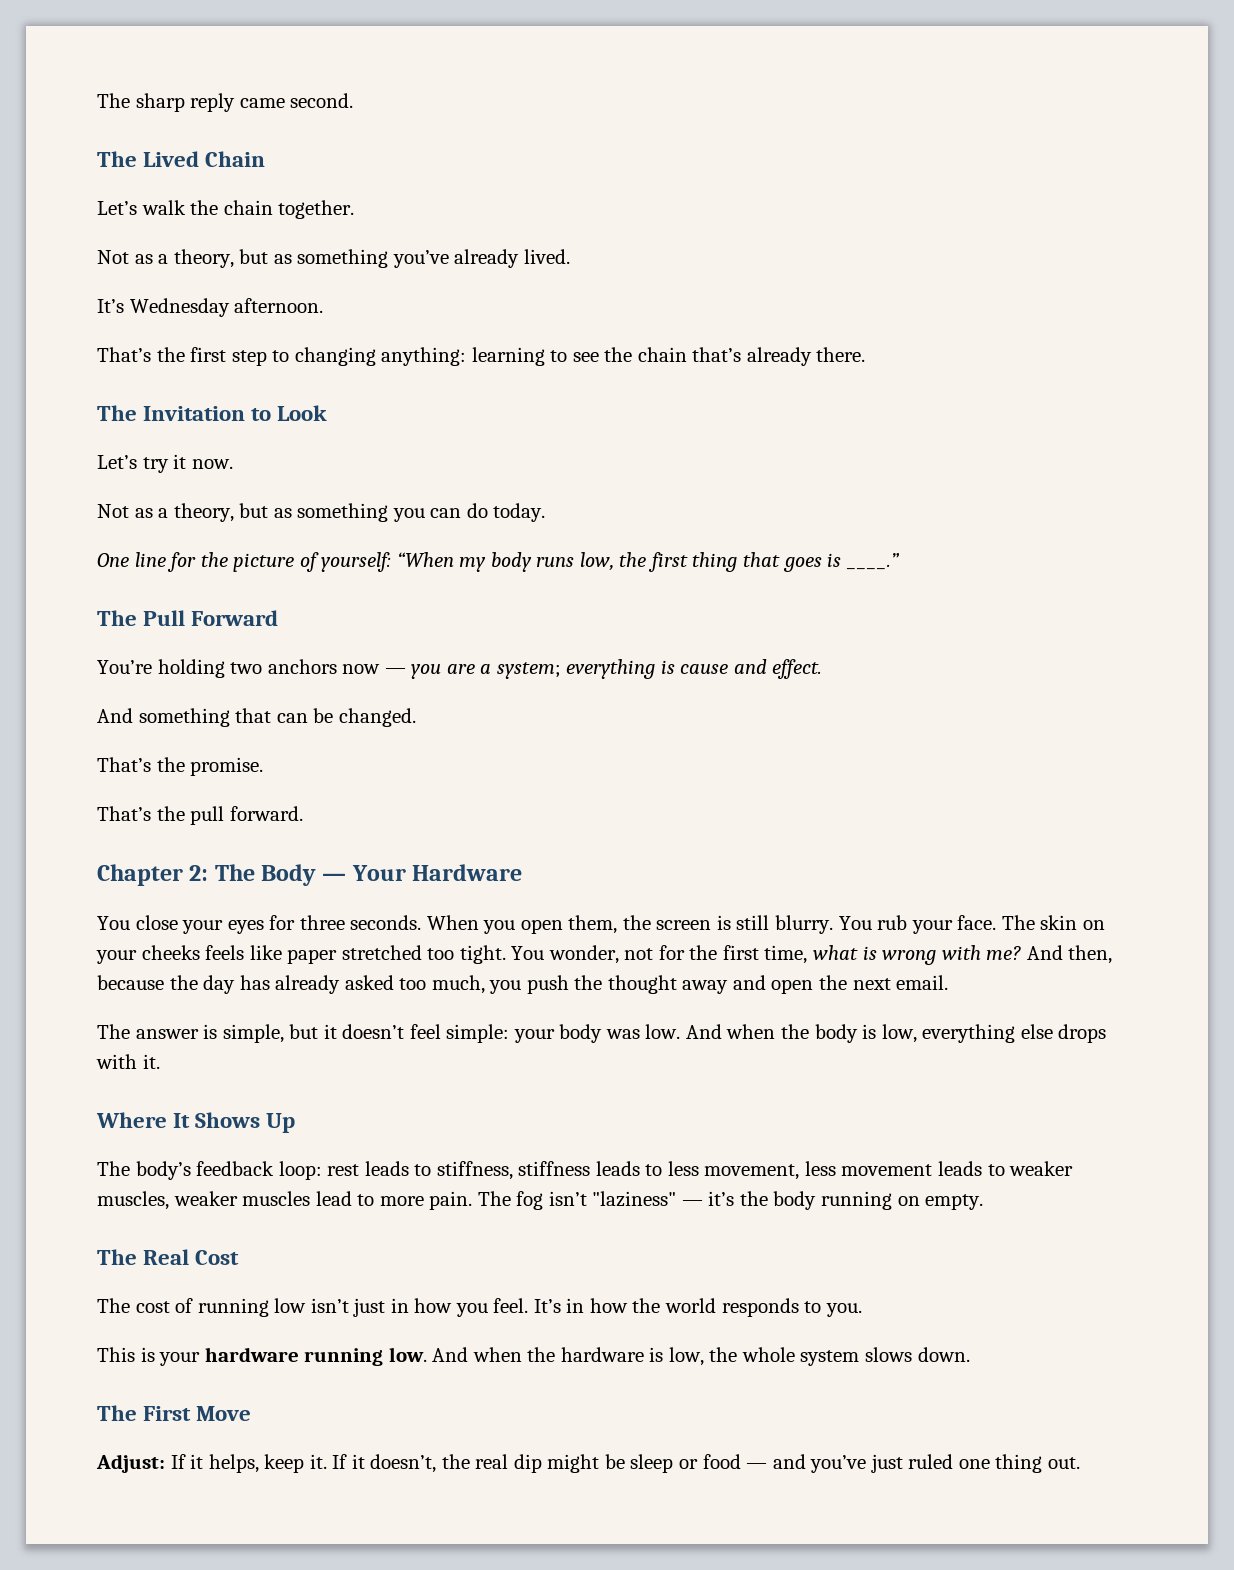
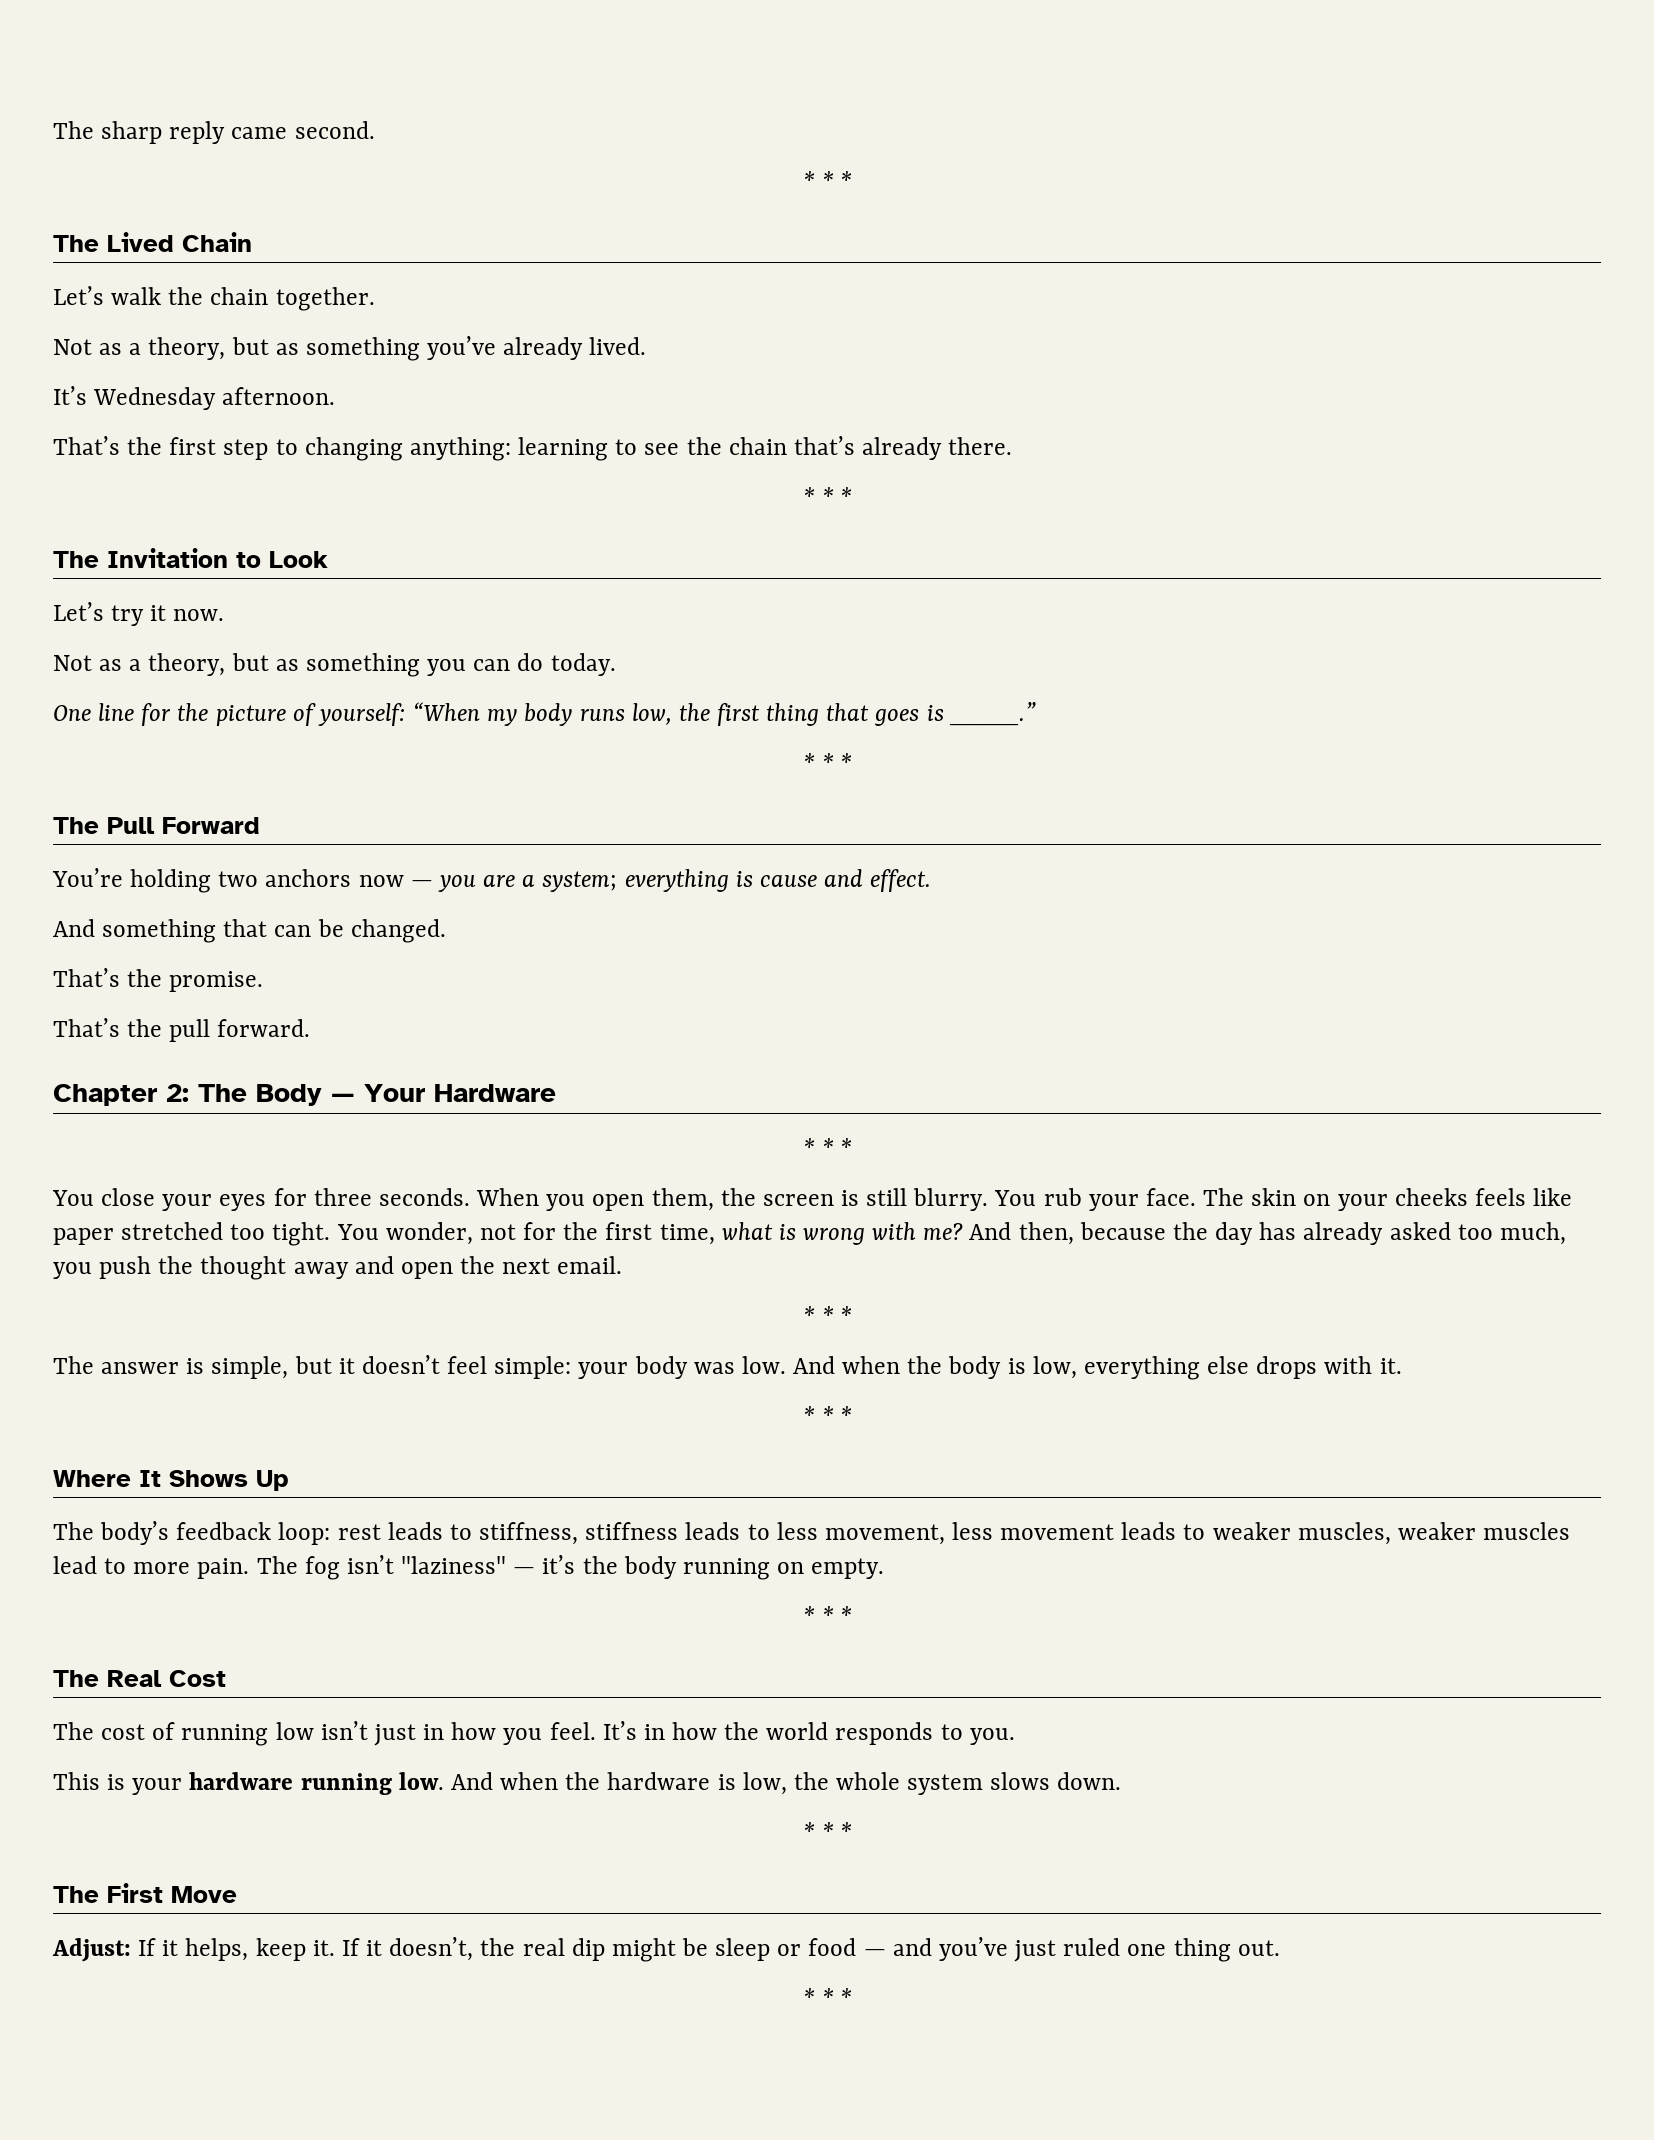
  The sharp reply came second.
+ * * *
  That’s the first step to changing anything: learning to see the chain that’s already there.
+ * * *
  One line for the picture of yourself: “When my body runs low, the first thing that goes is ____.”
+ * * *
  Chapter 2: The Body — Your Hardware
+ * * *
  And then, because the day has already asked too much, you push the thought away and open the next email.
+ * * *
  And when the body is low, everything else drops with it.
+ * * *
  The fog isn’t "laziness" — it’s the body running on empty.
+ * * *
  And when the hardware is low, the whole system slows down.
+ * * *
  If it doesn’t, the real dip might be sleep or food — and you’ve just ruled one thing out.
+ * * *

